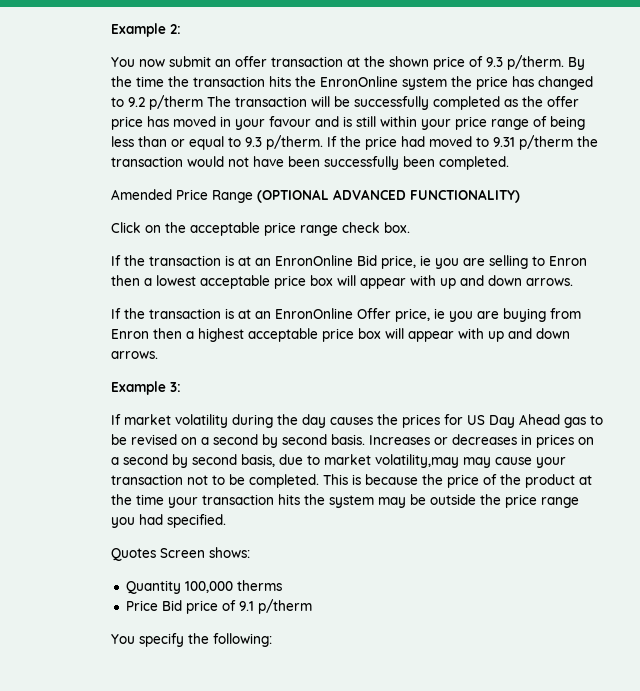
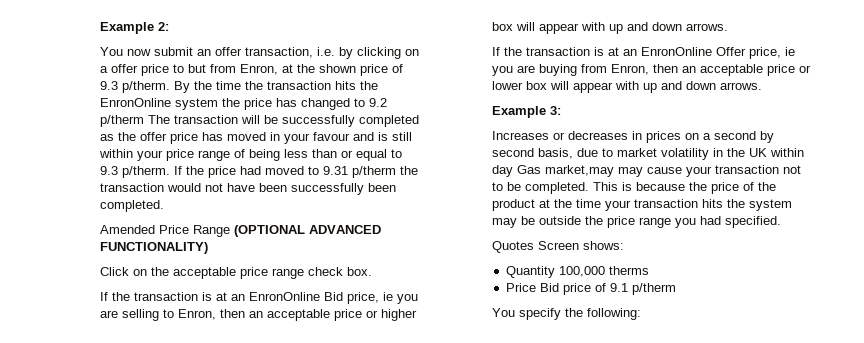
- You now submit an offer transaction at the shown price of 9.3 p/therm.
+ You now submit an offer transaction, i.e. by clicking on a offer price to but from Enron, at the shown price of 9.3 p/therm.
- If the transaction is at an EnronOnline Bid price, ie you are selling to Enron then a lowest acceptable price box will appear with up and down arrows.
+ If the transaction is at an EnronOnline Bid price, ie you are selling to Enron, then an acceptable price or higher box will appear with up and down arrows.
- If the transaction is at an EnronOnline Offer price, ie you are buying from Enron then a highest acceptable price box will appear with up and down arrows.
+ If the transaction is at an EnronOnline Offer price, ie you are buying from Enron, then an acceptable price or lower box will appear with up and down arrows.
- If market volatility during the day causes the prices for US Day Ahead gas to be revised on a second by second basis. Increases or decreases in prices on a second by second basis, due to market volatility,may may cause your transaction not to be completed.
+ Increases or decreases in prices on a second by second basis, due to market volatility in the UK within day Gas market,may may cause your transaction not to be completed.

